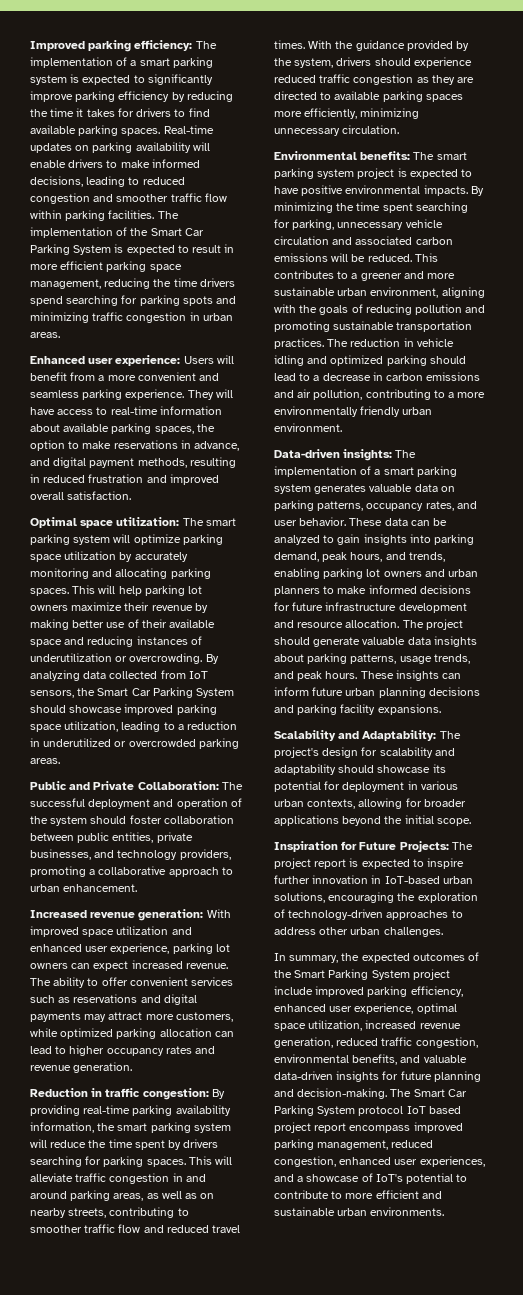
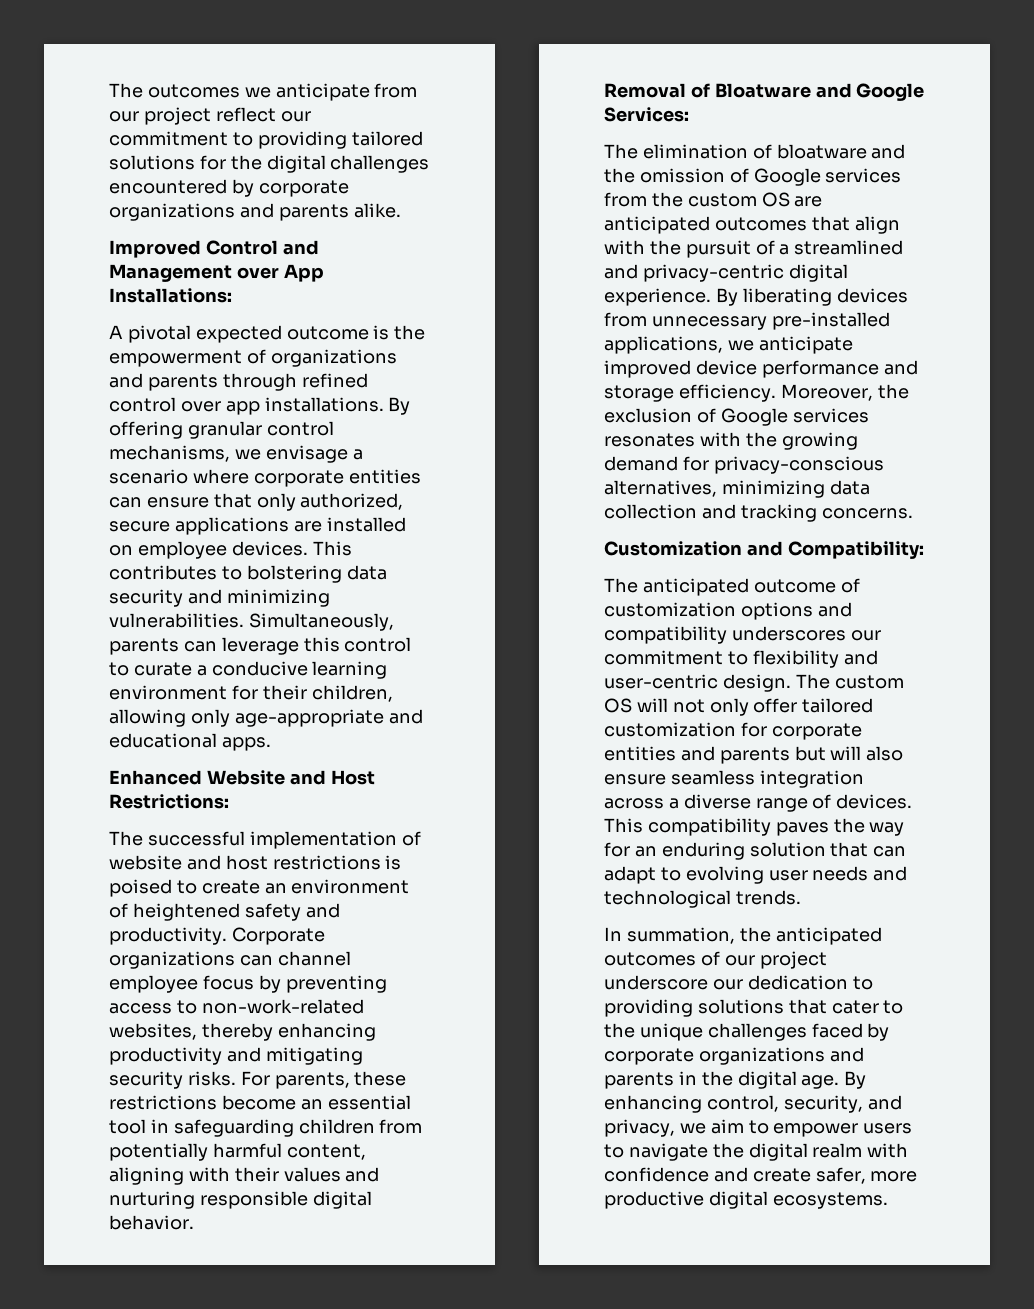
- Improved parking efficiency: The implementation of a smart parking system is expected to significantly improve parking efficiency by reducing the time it takes for drivers to find available parking spaces. Real-time updates on parking availability will enable drivers to make informed decisions, leading to reduced congestion and smoother traffic flow within parking facilities. The implementation of the Smart Car Parking System is expected to result in more efficient parking space management, reducing the time drivers spend searching for parking spots and minimizing traffic congestion in urban areas.
- Enhanced user experience: Users will benefit from a more convenient and seamless parking experience. They will have access to real-time information about available parking spaces, the option to make reservations in advance, and digital payment methods, resulting in reduced frustration and improved overall satisfaction.
- Optimal space utilization: The smart parking system will optimize parking space utilization by accurately monitoring and allocating parking spaces. This will help parking lot owners maximize their revenue by making better use of their available space and reducing instances of underutilization or overcrowding. By analyzing data collected from IoT sensors, the Smart Car Parking System should showcase improved parking space utilization, leading to a reduction in underutilized or overcrowded parking areas.
- Public and Private Collaboration: The successful deployment and operation of the system should foster collaboration between public entities, private businesses, and technology providers, promoting a collaborative approach to urban enhancement.
- Increased revenue generation: With improved space utilization and enhanced user experience, parking lot owners can expect increased revenue. The ability to offer convenient services such as reservations and digital payments may attract more customers, while optimized parking allocation can lead to higher occupancy rates and revenue generation.
- Reduction in traffic congestion: By providing real-time parking availability information, the smart parking system will reduce the time spent by drivers searching for parking spaces. This will alleviate traffic congestion in and around parking areas, as well as on nearby streets, contributing to smoother traffic flow and reduced travel times. With the guidance provided by the system, drivers should experience reduced traffic congestion as they are directed to available parking spaces more efficiently, minimizing unnecessary circulation.
- Environmental benefits: The smart parking system project is expected to have positive environmental impacts. By minimizing the time spent searching for parking, unnecessary vehicle circulation and associated carbon emissions will be reduced. This contributes to a greener and more sustainable urban environment, aligning with the goals of reducing pollution and promoting sustainable transportation practices. The reduction in vehicle idling and optimized parking should lead to a decrease in carbon emissions and air pollution, contributing to a more environmentally friendly urban environment.
- Data-driven insights: The implementation of a smart parking system generates valuable data on parking patterns, occupancy rates, and user behavior. These data can be analyzed to gain insights into parking demand, peak hours, and trends, enabling parking lot owners and urban planners to make informed decisions for future infrastructure development and resource allocation. The project should generate valuable data insights about parking patterns, usage trends, and peak hours. These insights can inform future urban planning decisions and parking facility expansions.
- Scalability and Adaptability: The project's design for scalability and adaptability should showcase its potential for deployment in various urban contexts, allowing for broader applications beyond the initial scope.
- Inspiration for Future Projects: The project report is expected to inspire further innovation in IoT-based urban solutions, encouraging the exploration of technology-driven approaches to address other urban challenges.
- In summary, the expected outcomes of the Smart Parking System project include improved parking efficiency, enhanced user experience, optimal space utilization, increased revenue generation, reduced traffic congestion, environmental benefits, and valuable data-driven insights for future planning and decision-making. The Smart Car Parking System protocol IoT based project report encompass improved parking management, reduced congestion, enhanced user experiences, and a showcase of IoT's potential to contribute to more efficient and sustainable urban environments.
+ The outcomes we anticipate from our project reflect our commitment to providing tailored solutions for the digital challenges encountered by corporate organizations and parents alike.
+ Improved Control and Management over App Installations:
+ A pivotal expected outcome is the empowerment of organizations and parents through refined control over app installations. By offering granular control mechanisms, we envisage a scenario where corporate entities can ensure that only authorized, secure applications are installed on employee devices. This contributes to bolstering data security and minimizing vulnerabilities. Simultaneously, parents can leverage this control to curate a conducive learning environment for their children, allowing only age-appropriate and educational apps.
+ Enhanced Website and Host Restrictions:
+ The successful implementation of website and host restrictions is poised to create an environment of heightened safety and productivity. Corporate organizations can channel employee focus by preventing access to non-work-related websites, thereby enhancing productivity and mitigating security risks. For parents, these restrictions become an essential tool in safeguarding children from potentially harmful content, aligning with their values and nurturing responsible digital behavior.
+ Removal of Bloatware and Google Services:
+ The elimination of bloatware and the omission of Google services from the custom OS are anticipated outcomes that align with the pursuit of a streamlined and privacy-centric digital experience. By liberating devices from unnecessary pre-installed applications, we anticipate improved device performance and storage efficiency. Moreover, the exclusion of Google services resonates with the growing demand for privacy-conscious alternatives, minimizing data collection and tracking concerns.
+ Customization and Compatibility:
+ The anticipated outcome of customization options and compatibility underscores our commitment to flexibility and user-centric design. The custom OS will not only offer tailored customization for corporate entities and parents but will also ensure seamless integration across a diverse range of devices. This compatibility paves the way for an enduring solution that can adapt to evolving user needs and technological trends.
+ In summation, the anticipated outcomes of our project underscore our dedication to providing solutions that cater to the unique challenges faced by corporate organizations and parents in the digital age. By enhancing control, security, and privacy, we aim to empower users to navigate the digital realm with confidence and create safer, more productive digital ecosystems.

